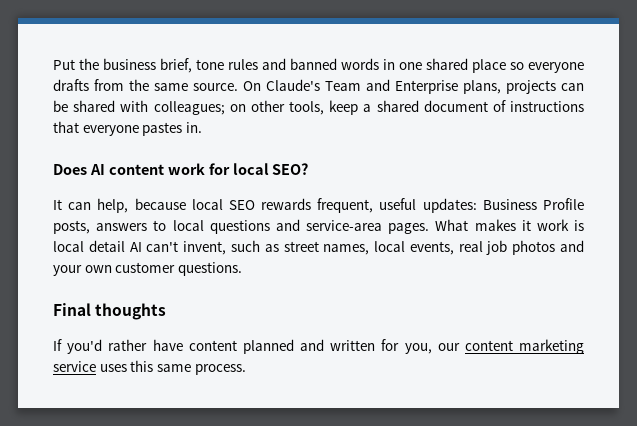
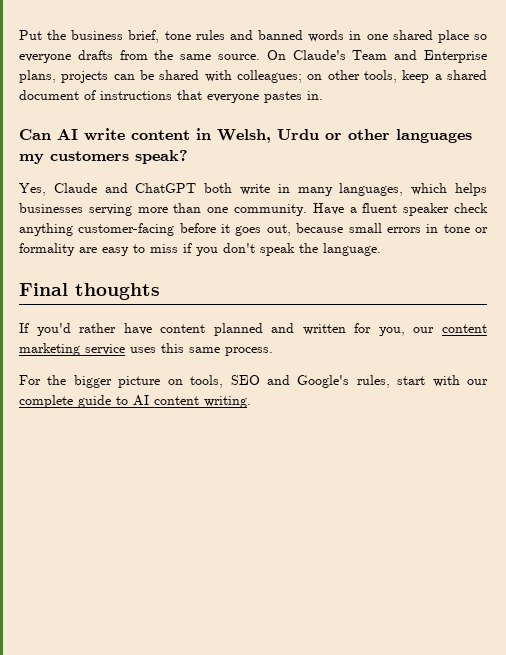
- Does AI content work for local SEO?
- It can help, because local SEO rewards frequent, useful updates: Business Profile posts, answers to local questions and service-area pages. What makes it work is local detail AI can't invent, such as street names, local events, real job photos and your own customer questions.
+ Can AI write content in Welsh, Urdu or other languages my customers speak?
+ Yes, Claude and ChatGPT both write in many languages, which helps businesses serving more than one community. Have a fluent speaker check anything customer-facing before it goes out, because small errors in tone or formality are easy to miss if you don't speak the language.
+ For the bigger picture on tools, SEO and Google's rules, start with our complete guide to AI content writing.

